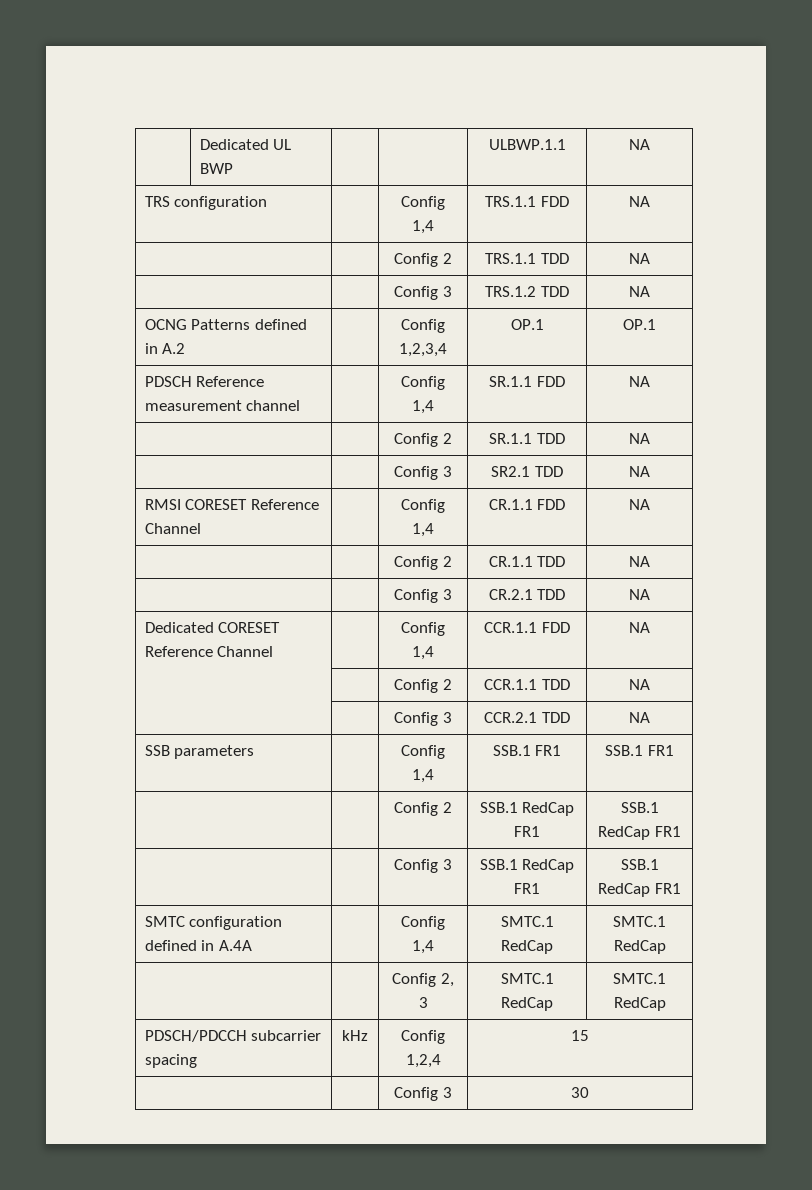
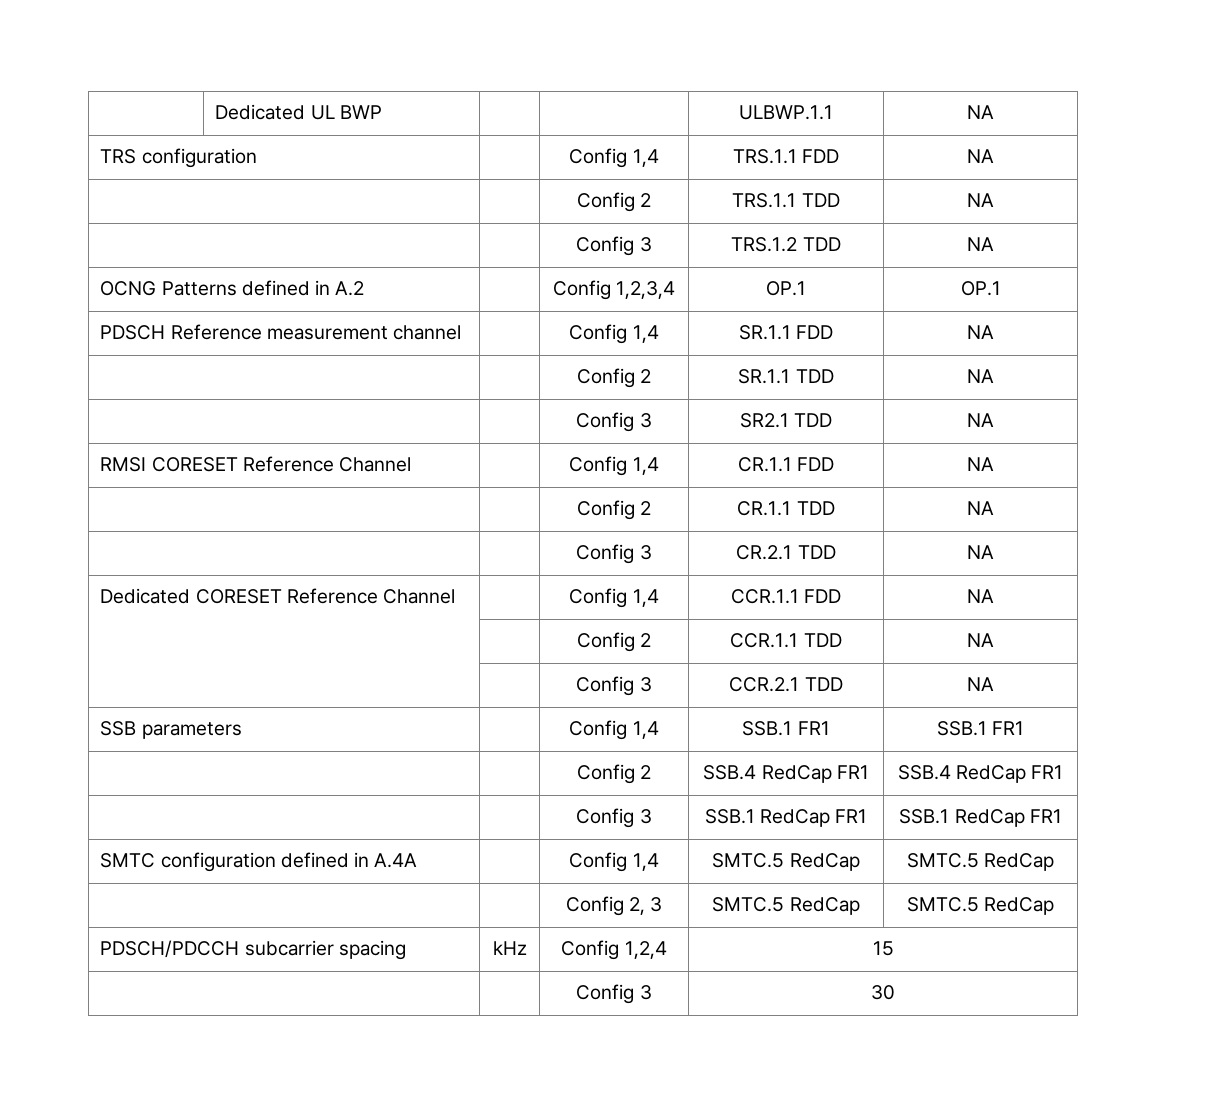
- | | Config 2 | SSB.1 RedCap FR1 | SSB.1 RedCap FR1
+ | | Config 2 | SSB.4 RedCap FR1 | SSB.4 RedCap FR1
- SMTC configuration defined in A.4A | | Config 1,4 | SMTC.1 RedCap | SMTC.1 RedCap
+ SMTC configuration defined in A.4A | | Config 1,4 | SMTC.5 RedCap | SMTC.5 RedCap
- | | Config 2, 3 | SMTC.1 RedCap | SMTC.1 RedCap
+ | | Config 2, 3 | SMTC.5 RedCap | SMTC.5 RedCap

